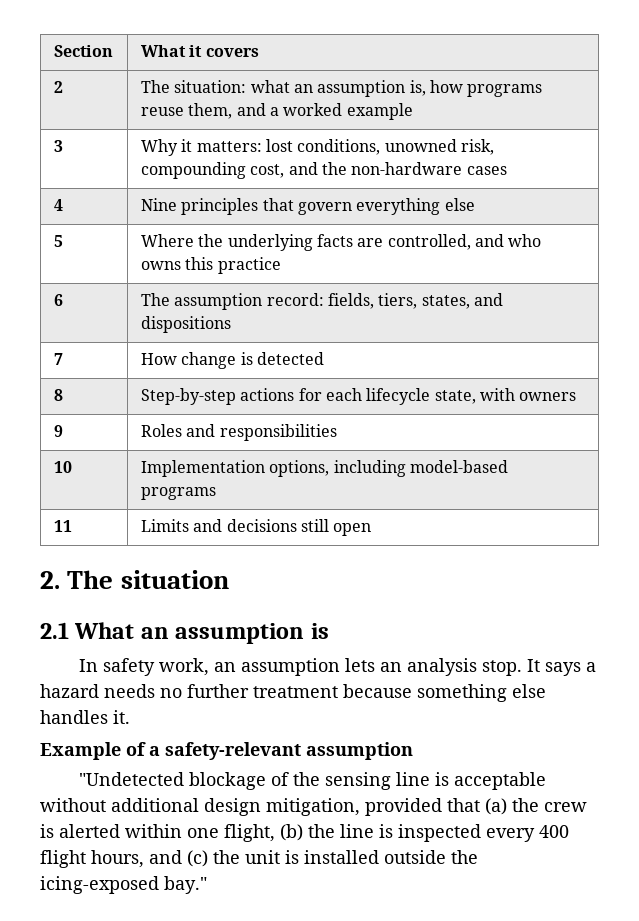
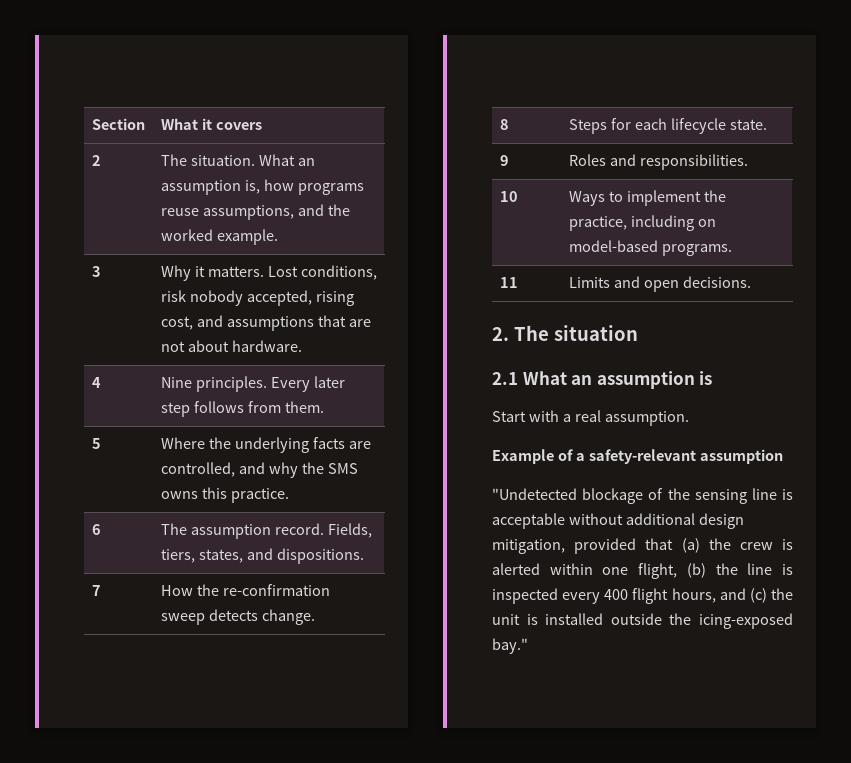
- 2 | The situation: what an assumption is, how programs reuse them, and a worked example
- 3 | Why it matters: lost conditions, unowned risk, compounding cost, and the non-hardware cases
- 4 | Nine principles that govern everything else
+ 2 | The situation. What an assumption is, how programs reuse assumptions, and the worked example.
+ 3 | Why it matters. Lost conditions, risk nobody accepted, rising cost, and assumptions that are not about hardware.
+ 4 | Nine principles. Every later step follows from them.
- 5 | Where the underlying facts are controlled, and who owns this practice
+ 5 | Where the underlying facts are controlled, and why the SMS owns this practice.
- 6 | The assumption record: fields, tiers, states, and dispositions
+ 6 | The assumption record. Fields, tiers, states, and dispositions.
- 7 | How change is detected
+ 7 | How the re-confirmation sweep detects change.
- 8 | Step-by-step actions for each lifecycle state, with owners
+ 8 | Steps for each lifecycle state.
- 9 | Roles and responsibilities
+ 9 | Roles and responsibilities.
- 10 | Implementation options, including model-based programs
+ 10 | Ways to implement the practice, including on model-based programs.
- 11 | Limits and decisions still open
+ 11 | Limits and open decisions.
- In safety work, an assumption lets an analysis stop. It says a hazard needs no further treatment because something else handles it.
+ Start with a real assumption.

